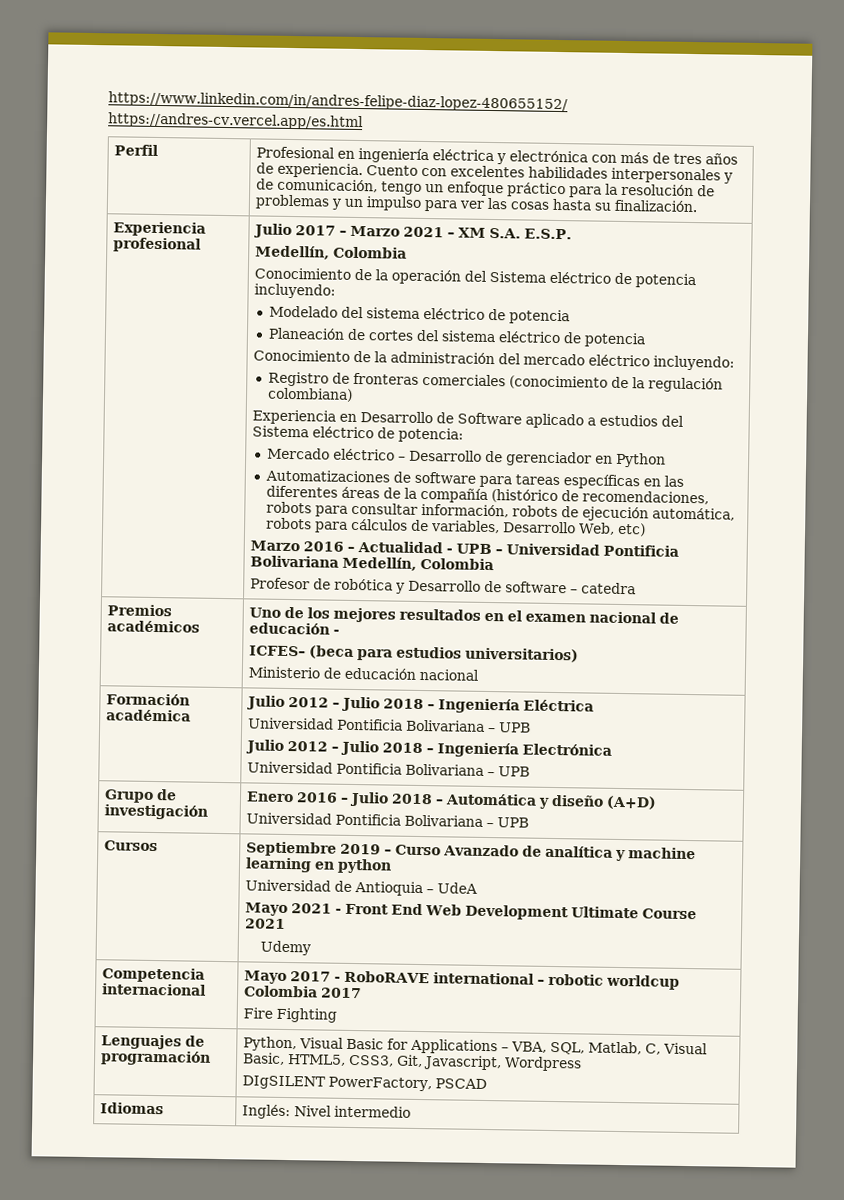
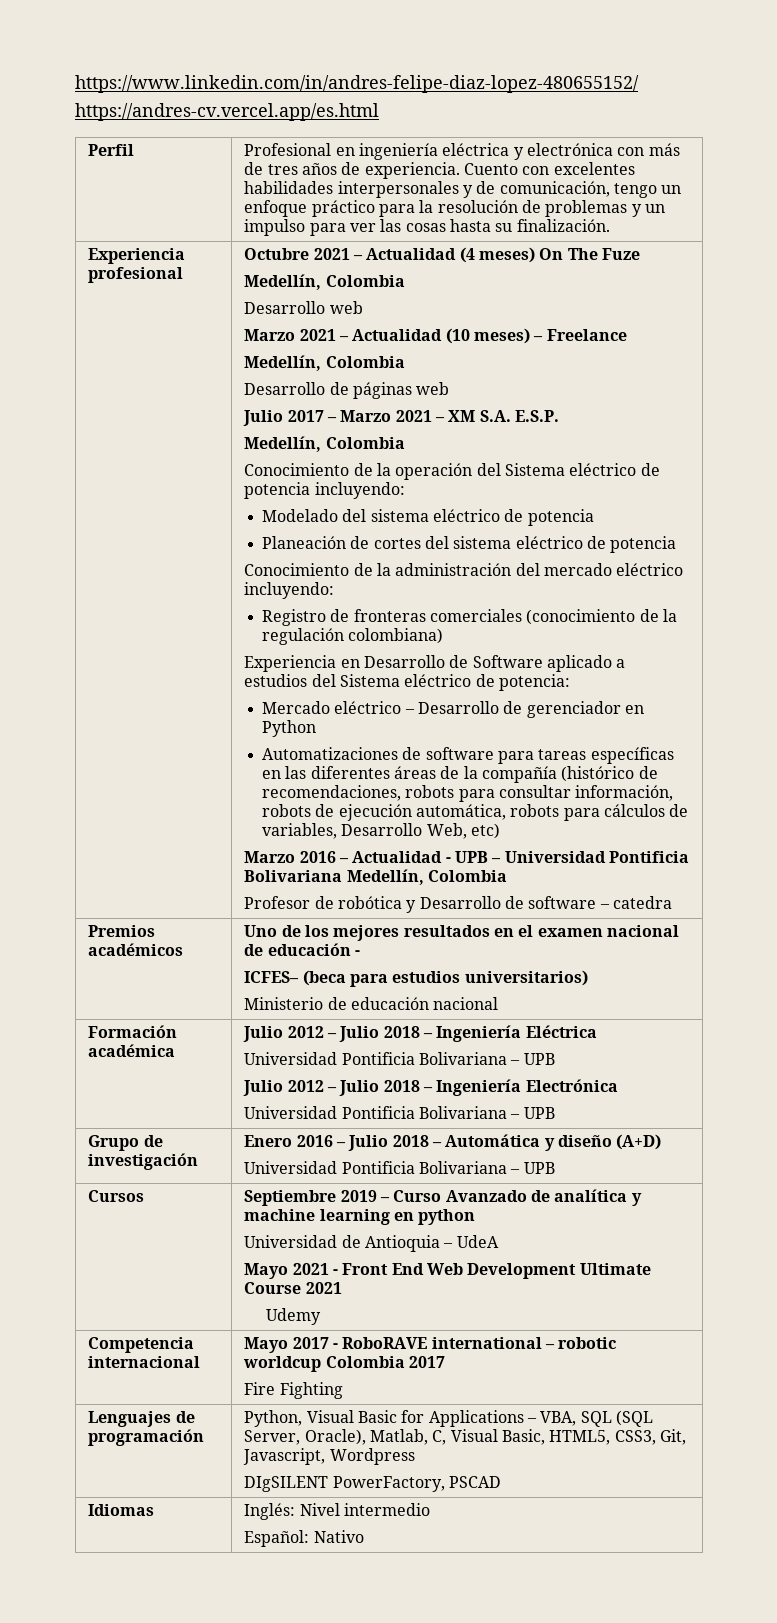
+ Octubre 2021 – Actualidad (4 meses) On The Fuze
+ Medellín, Colombia
+ Desarrollo web
+ Marzo 2021 – Actualidad (10 meses) – Freelance
+ Medellín, Colombia
+ Desarrollo de páginas web
- Lenguajes de programación | Python, Visual Basic for Applications – VBA, SQL, Matlab, C, Visual Basic, HTML5, CSS3, Git, Javascript, Wordpress
+ Lenguajes de programación | Python, Visual Basic for Applications – VBA, SQL (SQL Server, Oracle), Matlab, C, Visual Basic, HTML5, CSS3, Git, Javascript, Wordpress
  Idiomas | Inglés: Nivel intermedio
+ Español: Nativo

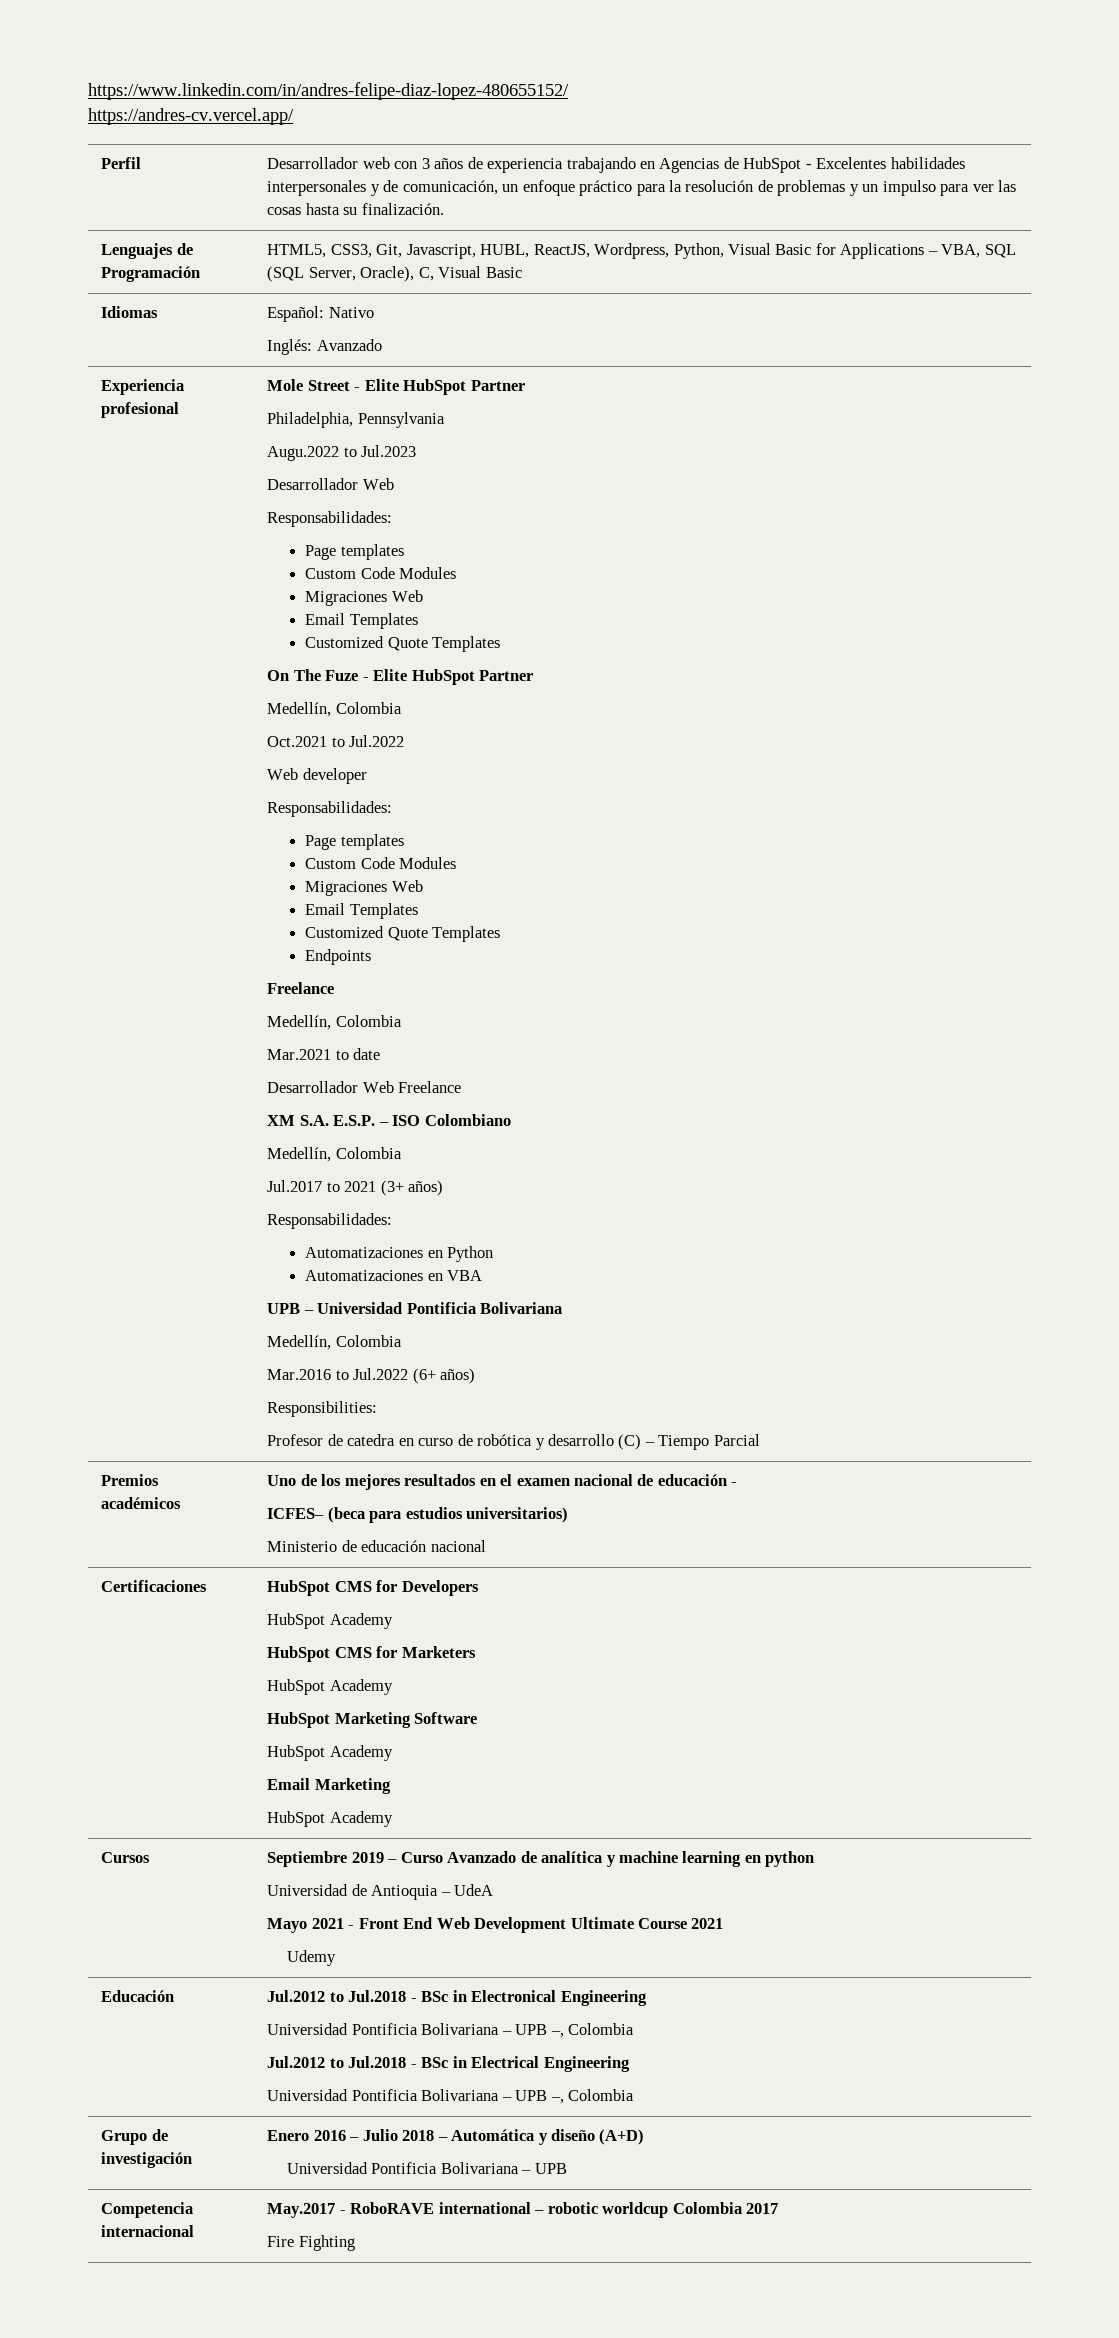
- https://andres-cv.vercel.app/es.html
+ https://andres-cv.vercel.app/
- Profesional en ingeniería eléctrica y electrónica con más de tres años de experiencia. Cuento con excelentes habilidades interpersonales y de comunicación, tengo un enfoque práctico para la resolución de problemas y un impulso para ver las cosas hasta su finalización.
+ Desarrollador web con 3 años de experiencia trabajando en Agencias de HubSpot - Excelentes habilidades interpersonales y de comunicación, un enfoque práctico para la resolución de problemas y un impulso para ver las cosas hasta su finalización.
- Experiencia profesional | Octubre 2021 – Actualidad (4 meses) On The Fuze
+ Lenguajes de Programación | HTML5, CSS3, Git, Javascript, HUBL, ReactJS, Wordpress, Python, Visual Basic for Applications – VBA, SQL (SQL Server, Oracle), C, Visual Basic
+ Idiomas | Español: Nativo
+ Inglés: Avanzado
+ Experiencia profesional | Mole Street - Elite HubSpot Partner
+ Philadelphia, Pennsylvania
+ Augu.2022 to Jul.2023
+ Desarrollador Web
+ Responsabilidades:
+ Page templates
+ Custom Code Modules
+ Migraciones Web
+ Email Templates
+ Customized Quote Templates
+ On The Fuze - Elite HubSpot Partner
  Medellín, Colombia
- Desarrollo web
- Marzo 2021 – Actualidad (10 meses) – Freelance
+ Oct.2021 to Jul.2022
+ Web developer
+ Responsabilidades:
+ Page templates
+ Custom Code Modules
+ Migraciones Web
+ Email Templates
+ Customized Quote Templates
+ Endpoints
+ Freelance
  Medellín, Colombia
- Desarrollo de páginas web
- Julio 2017 – Marzo 2021 – XM S.A. E.S.P.
+ Mar.2021 to date
+ Desarrollador Web Freelance
+ XM S.A. E.S.P. – ISO Colombiano
  Medellín, Colombia
- Conocimiento de la operación del Sistema eléctrico de potencia incluyendo:
- Modelado del sistema eléctrico de potencia
- Planeación de cortes del sistema eléctrico de potencia
- Conocimiento de la administración del mercado eléctrico incluyendo:
- Registro de fronteras comerciales (conocimiento de la regulación colombiana)
- Experiencia en Desarrollo de Software aplicado a estudios del Sistema eléctrico de potencia:
- Mercado eléctrico – Desarrollo de gerenciador en Python
- Automatizaciones de software para tareas específicas en las diferentes áreas de la compañía (histórico de recomendaciones, robots para consultar información, robots de ejecución automática, robots para cálculos de variables, Desarrollo Web, etc)
- Marzo 2016 – Actualidad - UPB – Universidad Pontificia Bolivariana Medellín, Colombia
- Profesor de robótica y Desarrollo de software – catedra
+ Jul.2017 to 2021 (3+ años)
+ Responsabilidades:
+ Automatizaciones en Python
+ Automatizaciones en VBA
+ UPB – Universidad Pontificia Bolivariana
+ Medellín, Colombia
+ Mar.2016 to Jul.2022 (6+ años)
+ Responsibilities:
+ Profesor de catedra en curso de robótica y desarrollo (C) – Tiempo Parcial
- Formación académica | Julio 2012 – Julio 2018 – Ingeniería Eléctrica
- Universidad Pontificia Bolivariana – UPB
- Julio 2012 – Julio 2018 – Ingeniería Electrónica
- Universidad Pontificia Bolivariana – UPB
- Grupo de investigación | Enero 2016 – Julio 2018 – Automática y diseño (A+D)
- Universidad Pontificia Bolivariana – UPB
+ Certificaciones | HubSpot CMS for Developers
+ HubSpot Academy
+ HubSpot CMS for Marketers
+ HubSpot Academy
+ HubSpot Marketing Software
+ HubSpot Academy
+ Email Marketing
+ HubSpot Academy
+ Educación | Jul.2012 to Jul.2018 - BSc in Electronical Engineering
+ Universidad Pontificia Bolivariana – UPB –, Colombia
+ Jul.2012 to Jul.2018 - BSc in Electrical Engineering
+ Universidad Pontificia Bolivariana – UPB –, Colombia
+ Grupo de investigación | Enero 2016 – Julio 2018 – Automática y diseño (A+D)
+ Universidad Pontificia Bolivariana – UPB
- Competencia internacional | Mayo 2017 - RoboRAVE international – robotic worldcup Colombia 2017
+ Competencia internacional | May.2017 - RoboRAVE international – robotic worldcup Colombia 2017
- Lenguajes de programación | Python, Visual Basic for Applications – VBA, SQL (SQL Server, Oracle), Matlab, C, Visual Basic, HTML5, CSS3, Git, Javascript, Wordpress
- DIgSILENT PowerFactory, PSCAD
- Idiomas | Inglés: Nivel intermedio
- Español: Nativo

